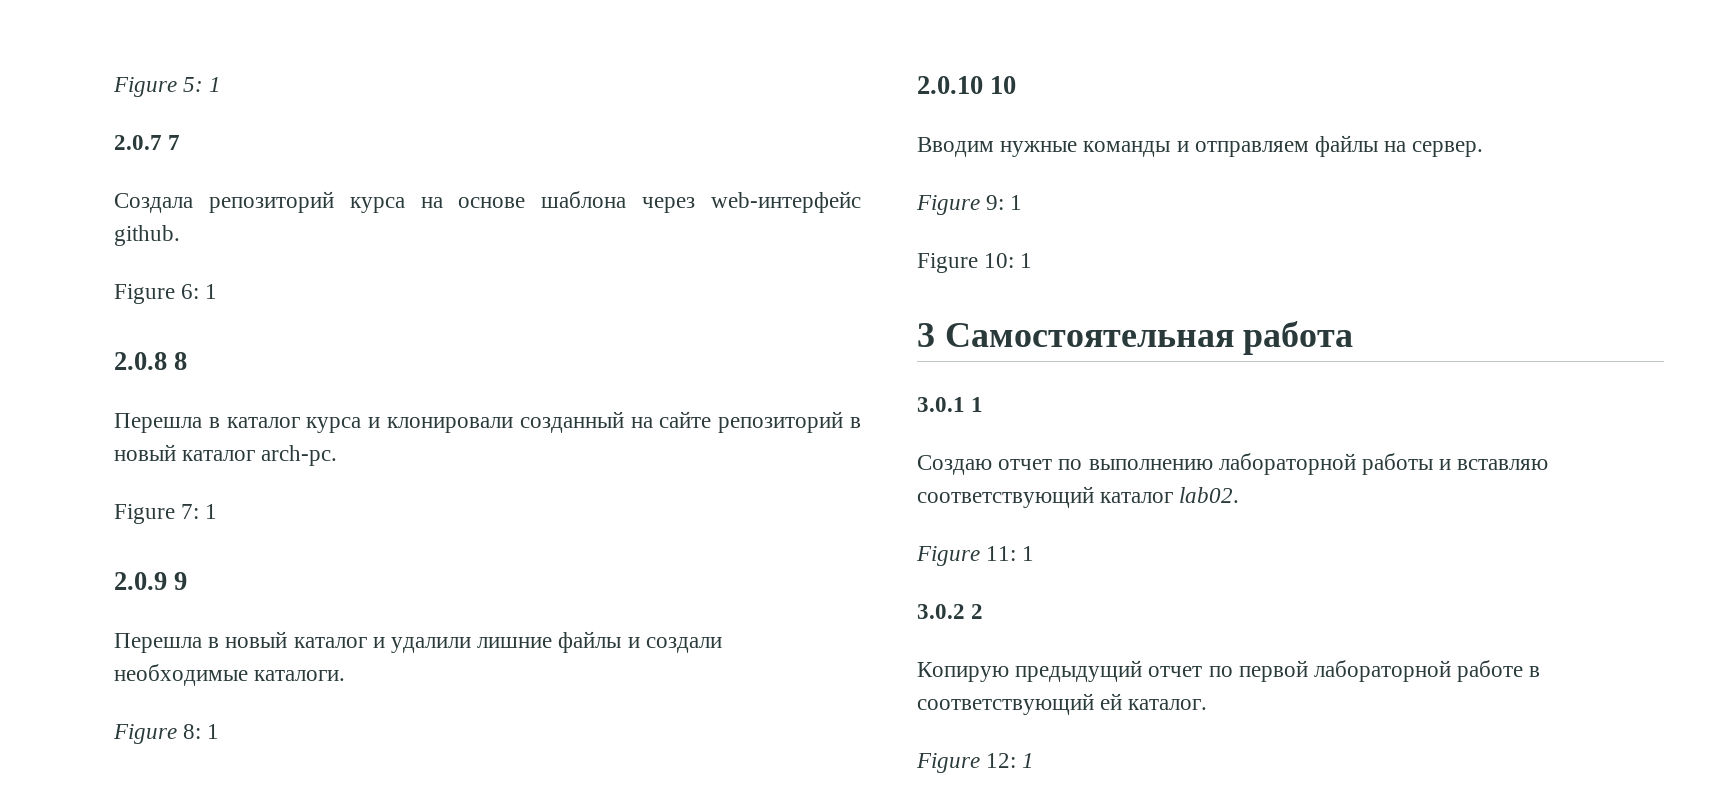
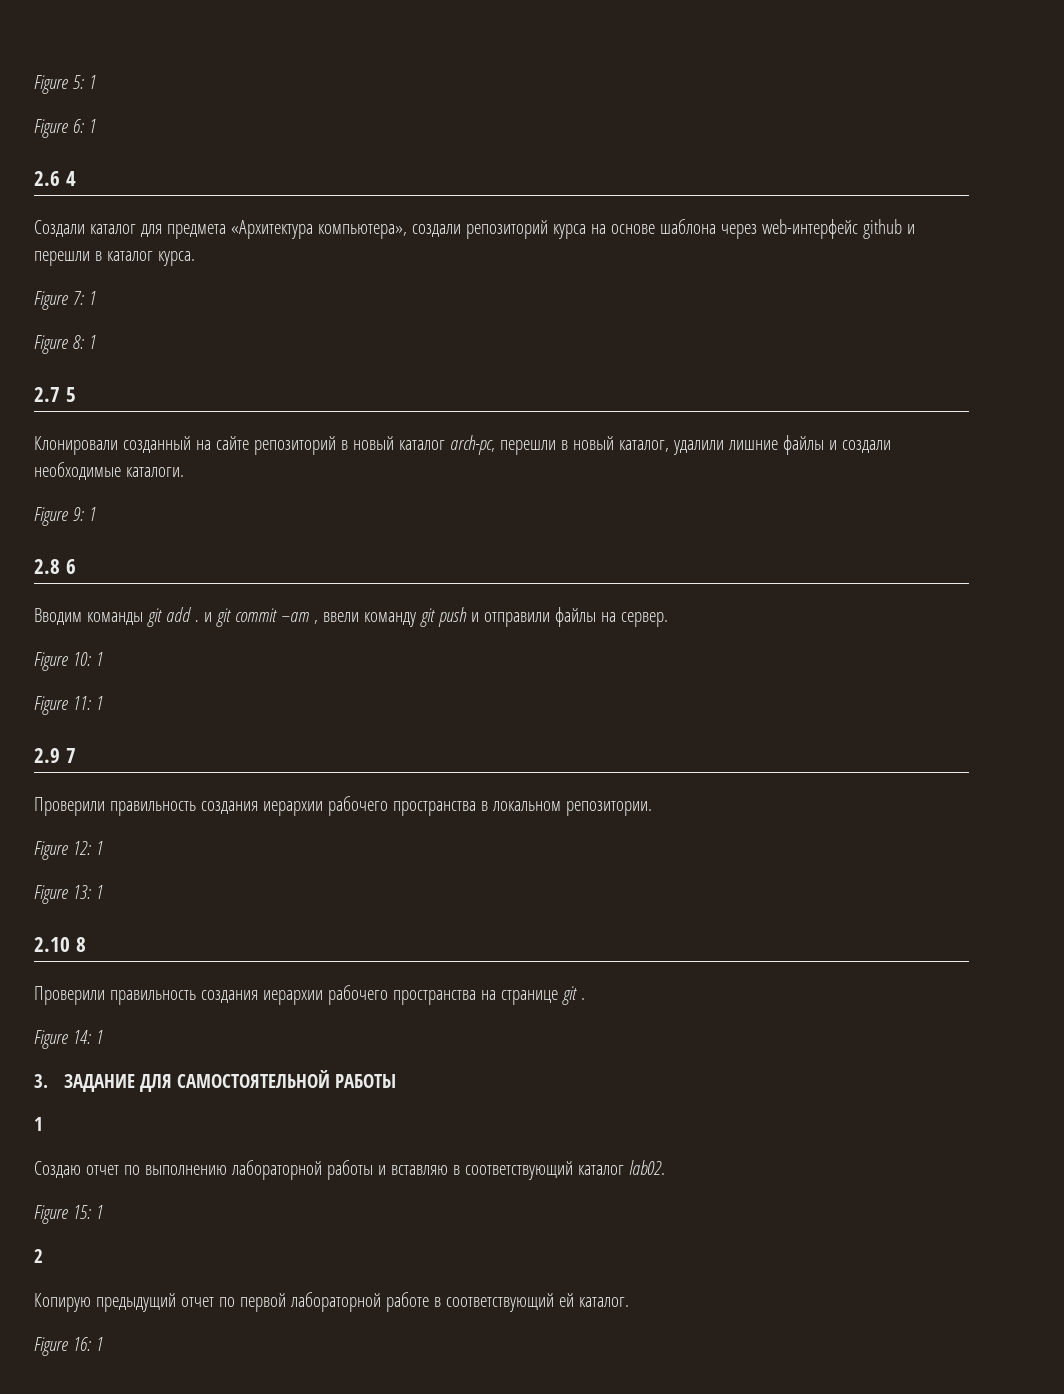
- 2.0.7 7
- Создала репозиторий курса на основе шаблона через web-интерфейс github.
  Figure 6: 1
- 2.0.8 8
- Перешла в каталог курса и клонировали созданный на сайте репозиторий в новый каталог arch-pc.
+ 2.6 4
+ Создали каталог для предмета «Архитектура компьютера», создали репозиторий курса на основе шаблона через web-интерфейс github и перешли в каталог курса.
  Figure 7: 1
- 2.0.9 9
- Перешла в новый каталог и удалили лишние файлы и создали необходимые каталоги.
+ Figure 8: 1
+ 2.7 5
+ Клонировали созданный на сайте репозиторий в новый каталог arch-pc, перешли в новый каталог, удалили лишние файлы и создали необходимые каталоги.
- Figure 8: 1
- 2.0.10 10
+ Figure 9: 1
+ 2.8 6
- Вводим нужные команды и отправляем файлы на сервер.
+ Вводим команды git add . и git commit –am , ввели команду git push и отправили файлы на сервер.
- Figure 9: 1
  Figure 10: 1
- 3 Самостоятельная работа
- 3.0.1 1
+ Figure 11: 1
+ 2.9 7
+ Проверили правильность создания иерархии рабочего пространства в локальном репозитории.
+ Figure 12: 1
+ Figure 13: 1
+ 2.10 8
+ Проверили правильность создания иерархии рабочего пространства на странице git .
+ Figure 14: 1
+ 3. ЗАДАНИЕ ДЛЯ САМОСТОЯТЕЛЬНОЙ РАБОТЫ
+ 1
- Создаю отчет по выполнению лабораторной работы и вставляю соответствующий каталог lab02.
+ Создаю отчет по выполнению лабораторной работы и вставляю в соответствующий каталог lab02.
- Figure 11: 1
- 3.0.2 2
+ Figure 15: 1
+ 2
- Figure 12: 1
+ Figure 16: 1

